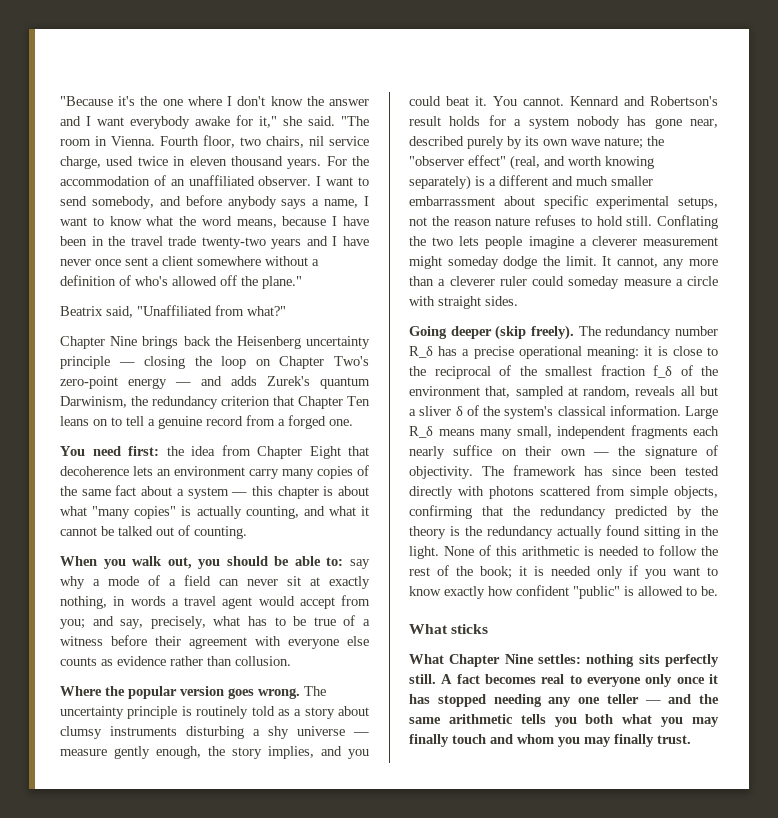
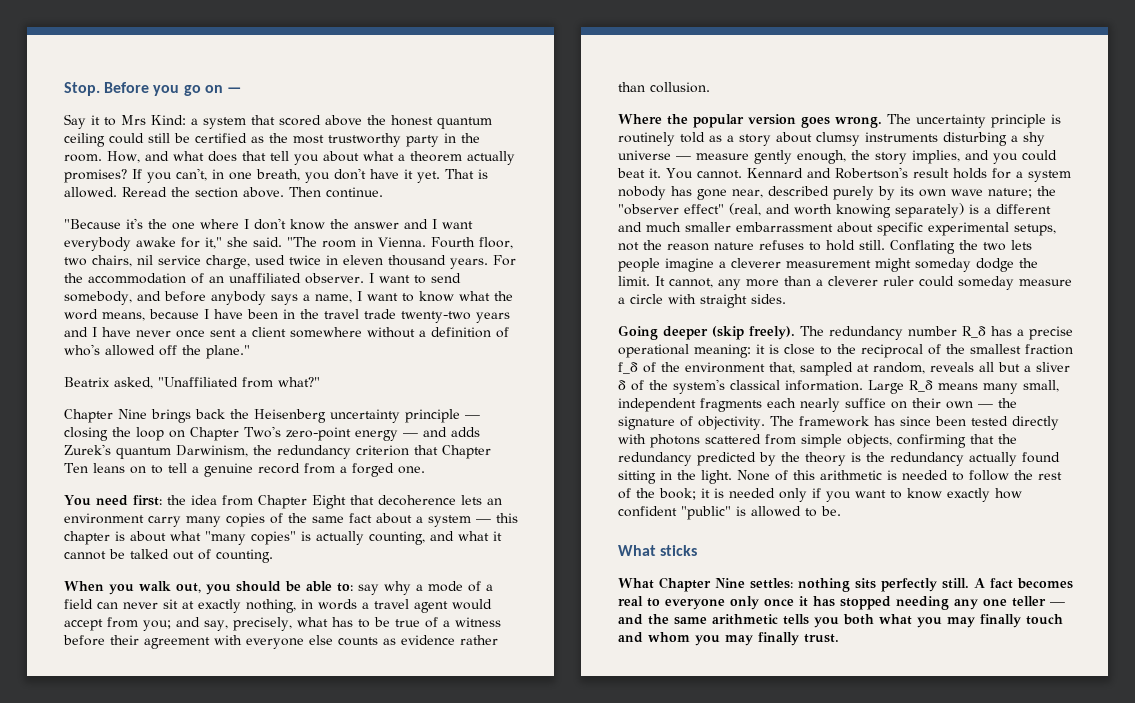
+ Stop. Before you go on —
+ Say it to Mrs Kind: a system that scored above the honest quantum ceiling could still be certified as the most trustworthy party in the room. How, and what does that tell you about what a theorem actually promises? If you can't, in one breath, you don't have it yet. That is allowed. Reread the section above. Then continue.
- Beatrix said, "Unaffiliated from what?"
+ Beatrix asked, "Unaffiliated from what?"

